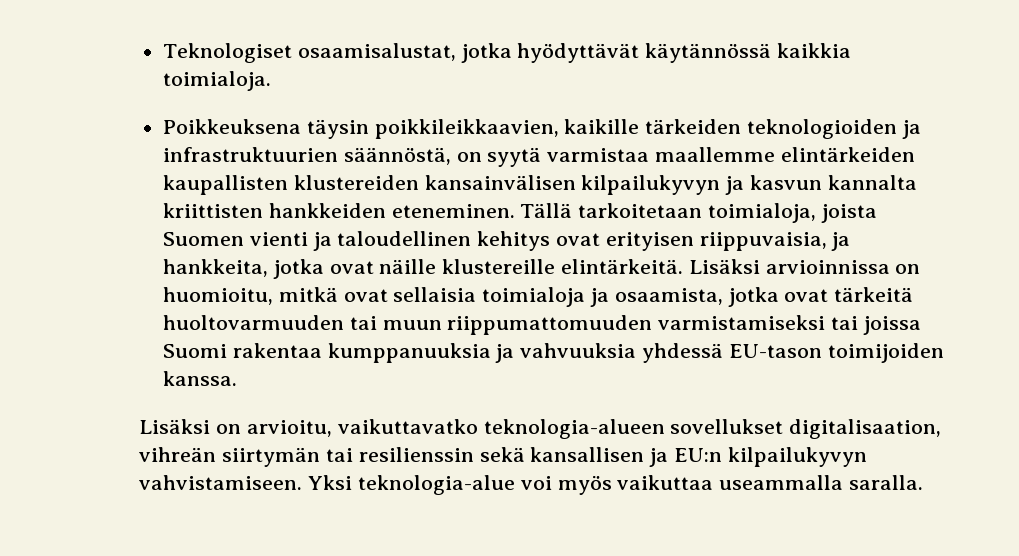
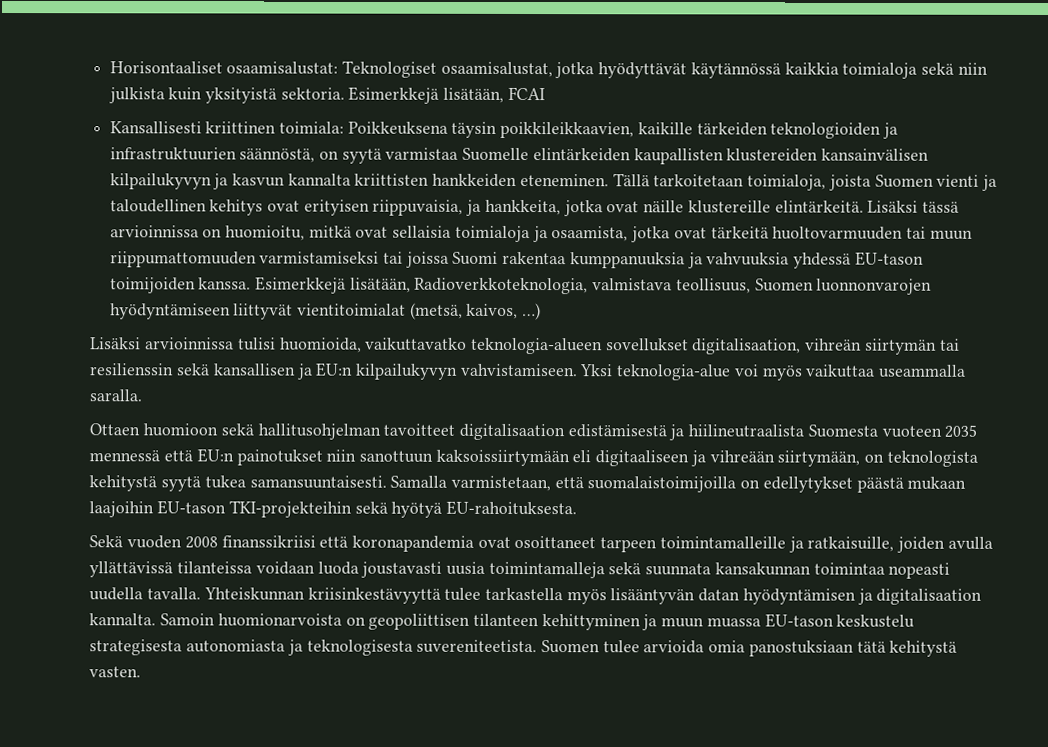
- Teknologiset osaamisalustat, jotka hyödyttävät käytännössä kaikkia toimialoja.
- Poikkeuksena täysin poikkileikkaavien, kaikille tärkeiden teknologioiden ja infrastruktuurien säännöstä, on syytä varmistaa maallemme elintärkeiden kaupallisten klustereiden kansainvälisen kilpailukyvyn ja kasvun kannalta kriittisten hankkeiden eteneminen.
+ Horisontaaliset osaamisalustat: Teknologiset osaamisalustat, jotka hyödyttävät käytännössä kaikkia toimialoja sekä niin julkista kuin yksityistä sektoria. Esimerkkejä lisätään, FCAI
+ Kansallisesti kriittinen toimiala: Poikkeuksena täysin poikkileikkaavien, kaikille tärkeiden teknologioiden ja infrastruktuurien säännöstä, on syytä varmistaa Suomelle elintärkeiden kaupallisten klustereiden kansainvälisen kilpailukyvyn ja kasvun kannalta kriittisten hankkeiden eteneminen.
- Lisäksi arvioinnissa on huomioitu, mitkä ovat sellaisia toimialoja ja osaamista, jotka ovat tärkeitä huoltovarmuuden tai muun riippumattomuuden varmistamiseksi tai joissa Suomi rakentaa kumppanuuksia ja vahvuuksia yhdessä EU-tason toimijoiden kanssa.
- Lisäksi on arvioitu, vaikuttavatko teknologia-alueen sovellukset digitalisaation, vihreän siirtymän tai resilienssin sekä kansallisen ja EU:n kilpailukyvyn vahvistamiseen.
+ Lisäksi tässä arvioinnissa on huomioitu, mitkä ovat sellaisia toimialoja ja osaamista, jotka ovat tärkeitä huoltovarmuuden tai muun riippumattomuuden varmistamiseksi tai joissa Suomi rakentaa kumppanuuksia ja vahvuuksia yhdessä EU-tason toimijoiden kanssa. Esimerkkejä lisätään, Radioverkkoteknologia, valmistava teollisuus, Suomen luonnonvarojen hyödyntämiseen liittyvät vientitoimialat (metsä, kaivos, …)
+ Lisäksi arvioinnissa tulisi huomioida, vaikuttavatko teknologia-alueen sovellukset digitalisaation, vihreän siirtymän tai resilienssin sekä kansallisen ja EU:n kilpailukyvyn vahvistamiseen.
+ Ottaen huomioon sekä hallitusohjelman tavoitteet digitalisaation edistämisestä ja hiilineutraalista Suomesta vuoteen 2035 mennessä että EU:n painotukset niin sanottuun kaksoissiirtymään eli digitaaliseen ja vihreään siirtymään, on teknologista kehitystä syytä tukea samansuuntaisesti. Samalla varmistetaan, että suomalaistoimijoilla on edellytykset päästä mukaan laajoihin EU-tason TKI-projekteihin sekä hyötyä EU-rahoituksesta.
+ Sekä vuoden 2008 finanssikriisi että koronapandemia ovat osoittaneet tarpeen toimintamalleille ja ratkaisuille, joiden avulla yllättävissä tilanteissa voidaan luoda joustavasti uusia toimintamalleja sekä suunnata kansakunnan toimintaa nopeasti uudella tavalla. Yhteiskunnan kriisinkestävyyttä tulee tarkastella myös lisääntyvän datan hyödyntämisen ja digitalisaation kannalta. Samoin huomionarvoista on geopoliittisen tilanteen kehittyminen ja muun muassa EU-tason keskustelu strategisesta autonomiasta ja teknologisesta suvereniteetista. Suomen tulee arvioida omia panostuksiaan tätä kehitystä vasten.

